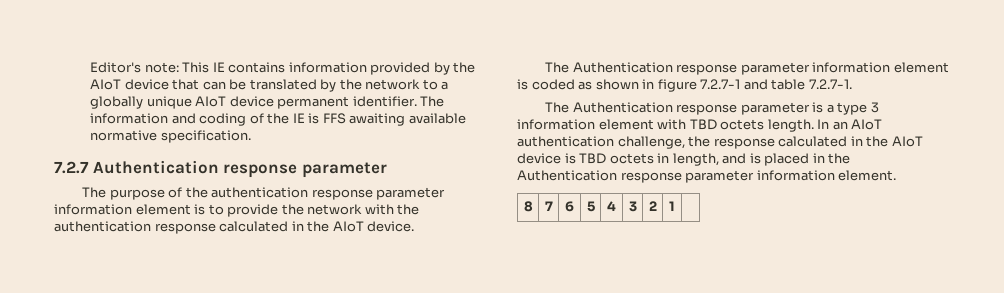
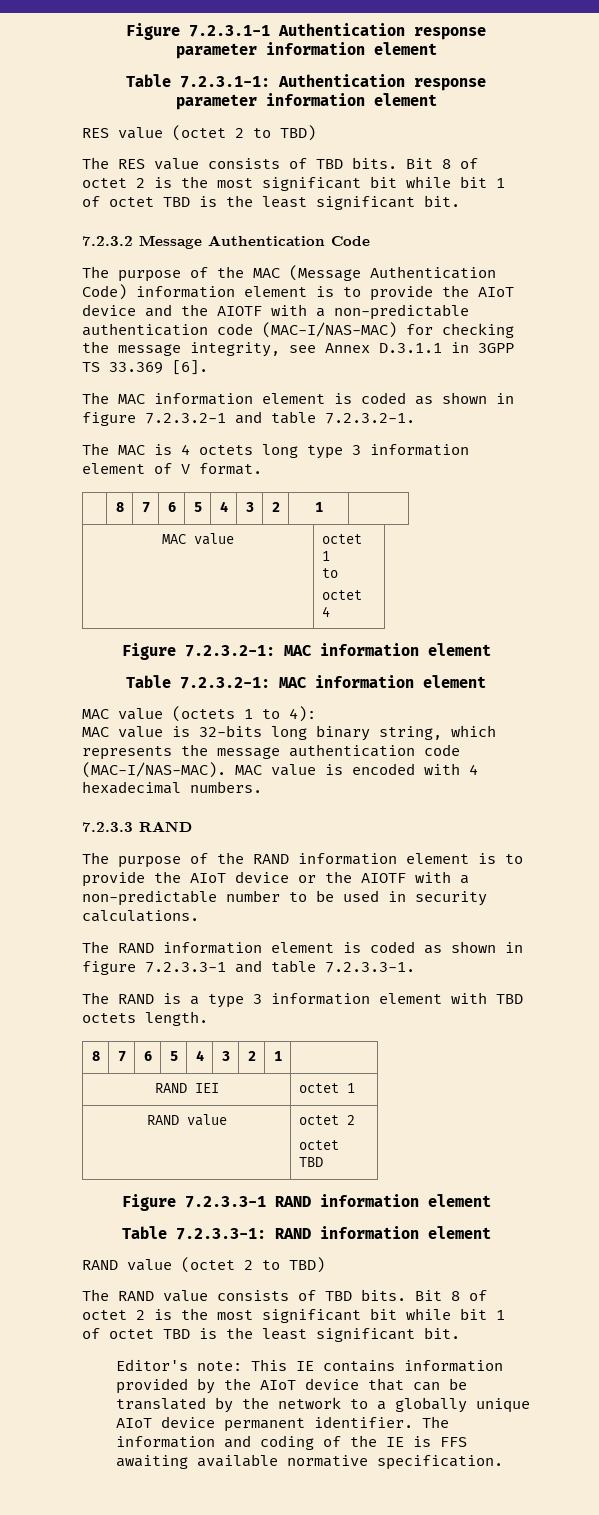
+ Figure 7.2.3.1-1 Authentication response parameter information element
+ Table 7.2.3.1-1: Authentication response parameter information element
+ RES value (octet 2 to TBD)
+ The RES value consists of TBD bits. Bit 8 of octet 2 is the most significant bit while bit 1 of octet TBD is the least significant bit.
+ 7.2.3.2 Message Authentication Code
+ The purpose of the MAC (Message Authentication Code) information element is to provide the AIoT device and the AIOTF with a non-predictable authentication code (MAC-I/NAS-MAC) for checking the message integrity, see Annex D.3.1.1 in 3GPP TS 33.369 [6].
+ The MAC information element is coded as shown in figure 7.2.3.2-1 and table 7.2.3.2-1.
+ The MAC is 4 octets long type 3 information element of V format.
+ | 8 | 7 | 6 | 5 | 4 | 3 | 2 | 1 |
+ MAC value | octet 1
+ to
+ octet 4
+ Figure 7.2.3.2-1: MAC information element
+ Table 7.2.3.2-1: MAC information element
+ MAC value (octets 1 to 4):
+ MAC value is 32-bits long binary string, which represents the message authentication code (MAC-I/NAS-MAC). MAC value is encoded with 4 hexadecimal numbers.
+ 7.2.3.3 RAND
+ The purpose of the RAND information element is to provide the AIoT device or the AIOTF with a non-predictable number to be used in security calculations.
+ The RAND information element is coded as shown in figure 7.2.3.3-1 and table 7.2.3.3-1.
+ The RAND is a type 3 information element with TBD octets length.
+ 8 | 7 | 6 | 5 | 4 | 3 | 2 | 1 |
+ RAND IEI | octet 1
+ RAND value | octet 2
+ octet TBD
+ Figure 7.2.3.3-1 RAND information element
+ Table 7.2.3.3-1: RAND information element
+ RAND value (octet 2 to TBD)
+ The RAND value consists of TBD bits. Bit 8 of octet 2 is the most significant bit while bit 1 of octet TBD is the least significant bit.
- 7.2.7 Authentication response parameter
- The purpose of the authentication response parameter information element is to provide the network with the authentication response calculated in the AIoT device.
- The Authentication response parameter information element is coded as shown in figure 7.2.7-1 and table 7.2.7-1.
- The Authentication response parameter is a type 3 information element with TBD octets length. In an AIoT authentication challenge, the response calculated in the AIoT device is TBD octets in length, and is placed in the Authentication response parameter information element.
- 8 | 7 | 6 | 5 | 4 | 3 | 2 | 1 |

